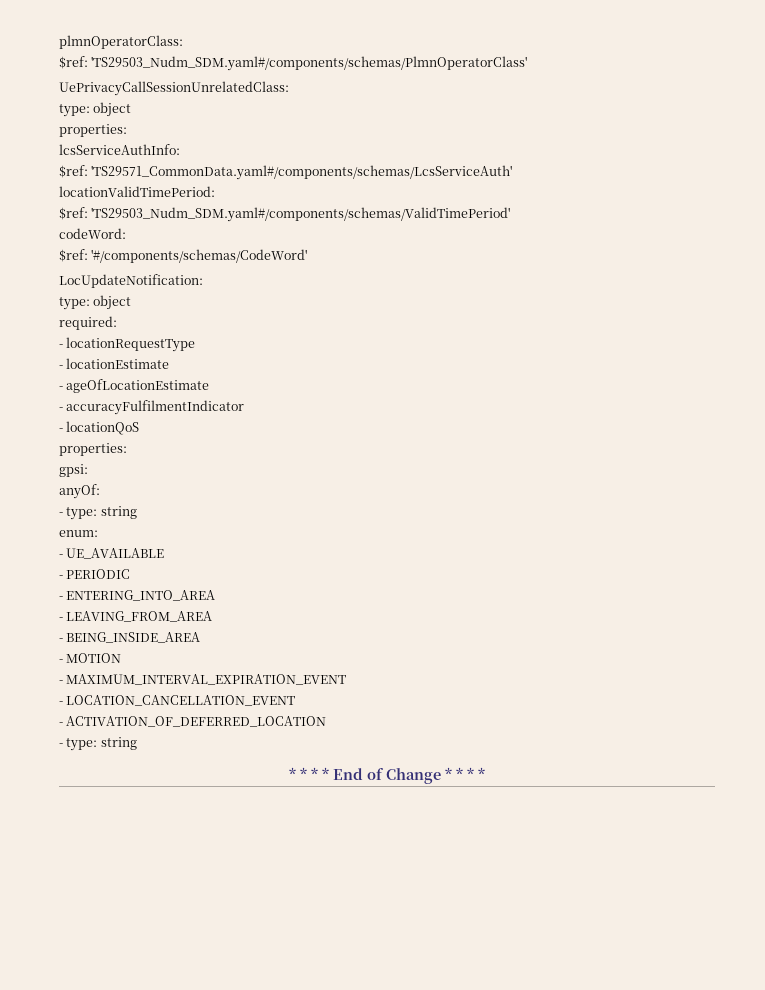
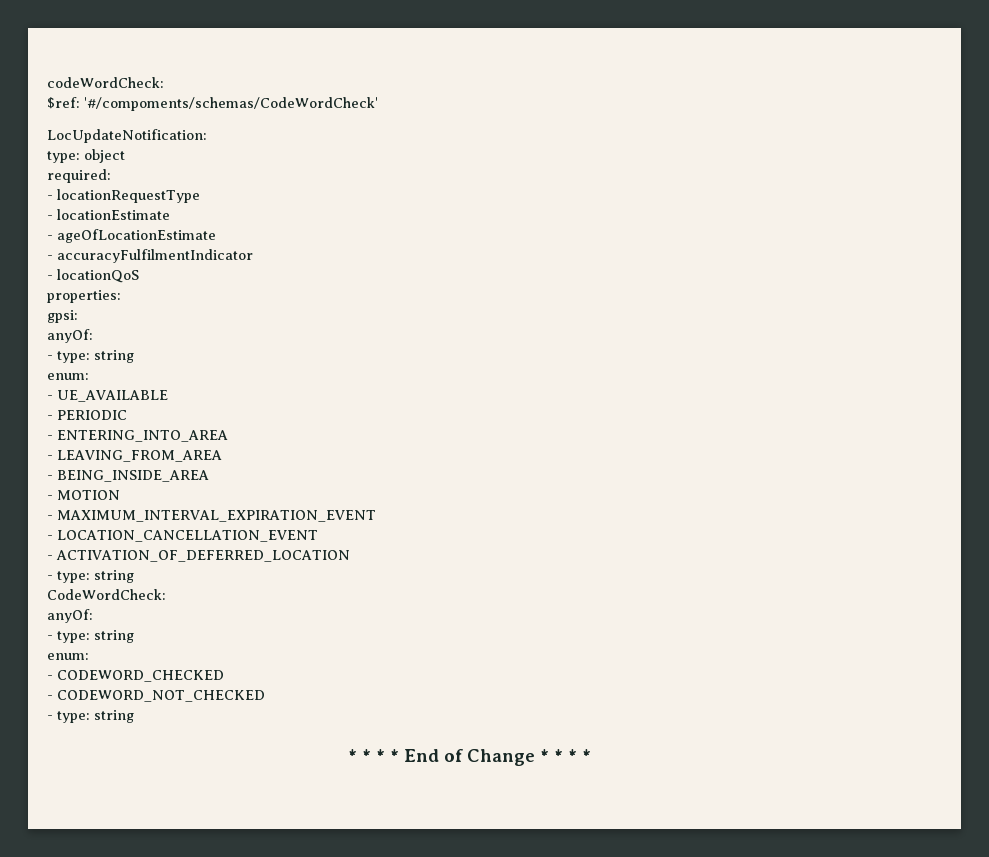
- plmnOperatorClass:
- $ref: 'TS29503_Nudm_SDM.yaml#/components/schemas/PlmnOperatorClass'
- UePrivacyCallSessionUnrelatedClass:
- type: object
- properties:
- lcsServiceAuthInfo:
- $ref: 'TS29571_CommonData.yaml#/components/schemas/LcsServiceAuth'
- locationValidTimePeriod:
- $ref: 'TS29503_Nudm_SDM.yaml#/components/schemas/ValidTimePeriod'
- codeWord:
- $ref: '#/components/schemas/CodeWord'
+ codeWordCheck:
+ $ref: '#/compoments/schemas/CodeWordCheck'
+ CodeWordCheck:
+ anyOf:
+ - type: string
+ enum:
+ - CODEWORD_CHECKED
+ - CODEWORD_NOT_CHECKED
+ - type: string

